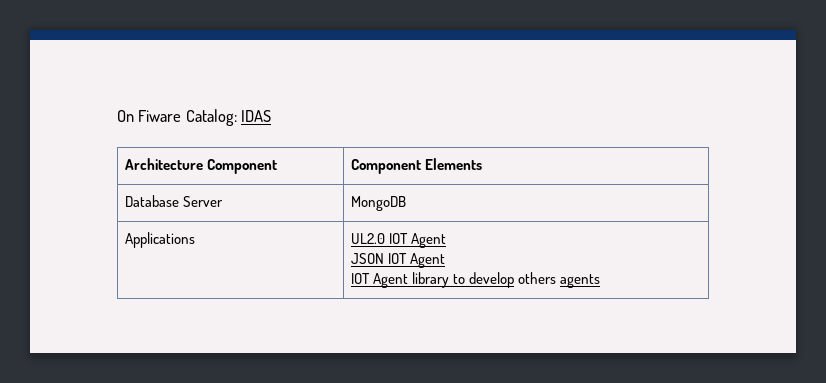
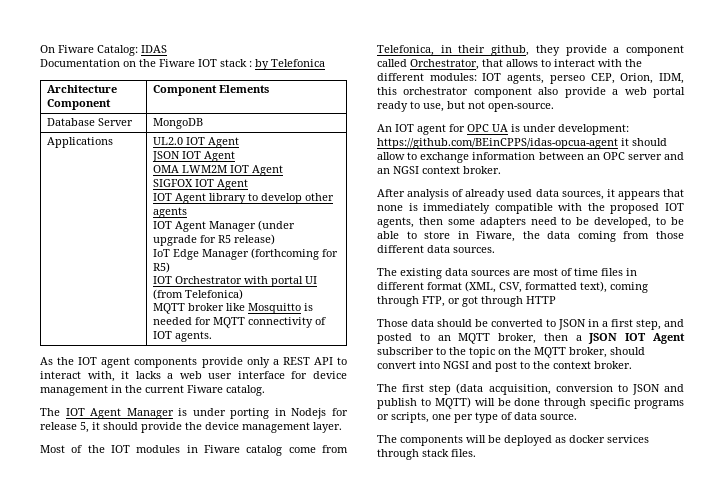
+ Documentation on the Fiware IOT stack : by Telefonica
+ OMA LWM2M IOT Agent
+ SIGFOX IOT Agent
- IOT Agent library to develop others agents
+ IOT Agent library to develop other agents
+ IOT Agent Manager (under upgrade for R5 release)
+ IoT Edge Manager (forthcoming for R5)
+ IOT Orchestrator with portal UI (from Telefonica)
+ MQTT broker like Mosquitto is needed for MQTT connectivity of IOT agents.
+ As the IOT agent components provide only a REST API to interact with, it lacks a web user interface for device management in the current Fiware catalog.
+ The IOT Agent Manager is under porting in Nodejs for release 5, it should provide the device management layer.
+ Most of the IOT modules in Fiware catalog come from Telefonica, in their github, they provide a component called Orchestrator, that allows to interact with the different modules: IOT agents, perseo CEP, Orion, IDM, this orchestrator component also provide a web portal ready to use, but not open-source.
+ An IOT agent for OPC UA is under development: https://github.com/BEinCPPS/idas-opcua-agent it should allow to exchange information between an OPC server and an NGSI context broker.
+ After analysis of already used data sources, it appears that none is immediately compatible with the proposed IOT agents, then some adapters need to be developed, to be able to store in Fiware, the data coming from those different data sources.
+ The existing data sources are most of time files in different format (XML, CSV, formatted text), coming through FTP, or got through HTTP
+ Those data should be converted to JSON in a first step, and posted to an MQTT broker, then a JSON IOT Agent subscriber to the topic on the MQTT broker, should convert into NGSI and post to the context broker.
+ The first step (data acquisition, conversion to JSON and publish to MQTT) will be done through specific programs or scripts, one per type of data source.
+ The components will be deployed as docker services through stack files.

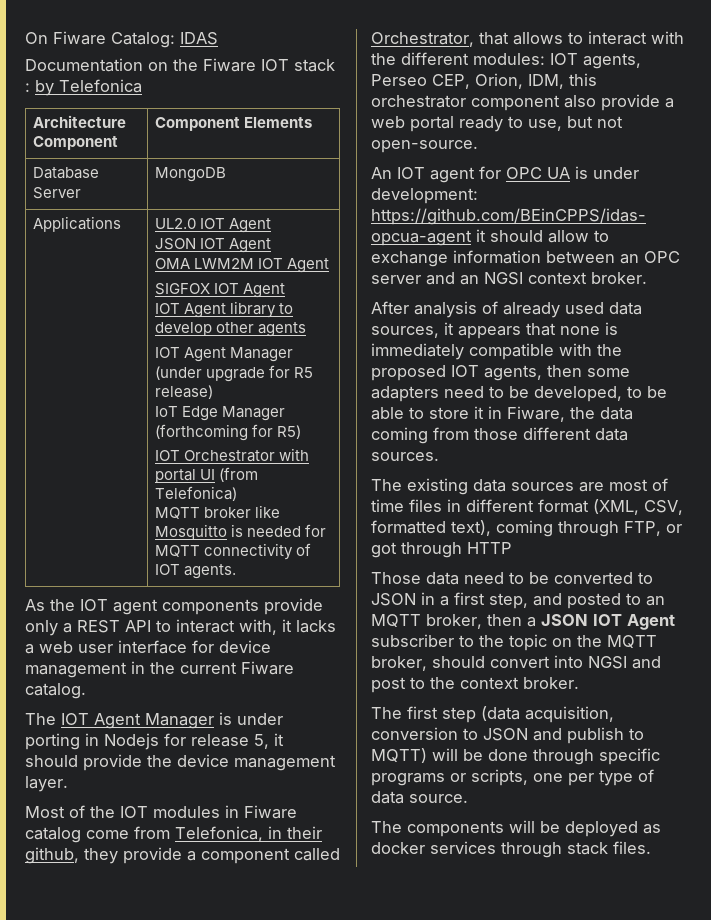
- Most of the IOT modules in Fiware catalog come from Telefonica, in their github, they provide a component called Orchestrator, that allows to interact with the different modules: IOT agents, perseo CEP, Orion, IDM, this orchestrator component also provide a web portal ready to use, but not open-source.
+ Most of the IOT modules in Fiware catalog come from Telefonica, in their github, they provide a component called Orchestrator, that allows to interact with the different modules: IOT agents, Perseo CEP, Orion, IDM, this orchestrator component also provide a web portal ready to use, but not open-source.
- After analysis of already used data sources, it appears that none is immediately compatible with the proposed IOT agents, then some adapters need to be developed, to be able to store in Fiware, the data coming from those different data sources.
+ After analysis of already used data sources, it appears that none is immediately compatible with the proposed IOT agents, then some adapters need to be developed, to be able to store it in Fiware, the data coming from those different data sources.
- Those data should be converted to JSON in a first step, and posted to an MQTT broker, then a JSON IOT Agent subscriber to the topic on the MQTT broker, should convert into NGSI and post to the context broker.
+ Those data need to be converted to JSON in a first step, and posted to an MQTT broker, then a JSON IOT Agent subscriber to the topic on the MQTT broker, should convert into NGSI and post to the context broker.

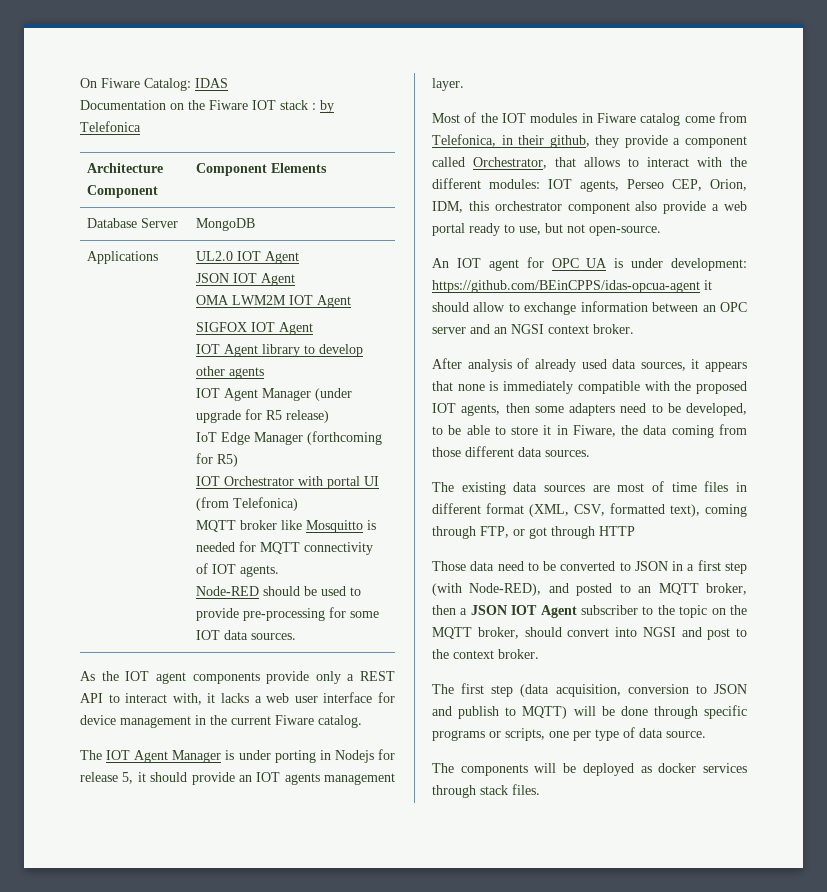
+ Node-RED should be used to provide pre-processing for some IOT data sources.
- The IOT Agent Manager is under porting in Nodejs for release 5, it should provide the device management layer.
+ The IOT Agent Manager is under porting in Nodejs for release 5, it should provide an IOT agents management layer.
- Those data need to be converted to JSON in a first step, and posted to an MQTT broker, then a JSON IOT Agent subscriber to the topic on the MQTT broker, should convert into NGSI and post to the context broker.
+ Those data need to be converted to JSON in a first step (with Node-RED), and posted to an MQTT broker, then a JSON IOT Agent subscriber to the topic on the MQTT broker, should convert into NGSI and post to the context broker.

